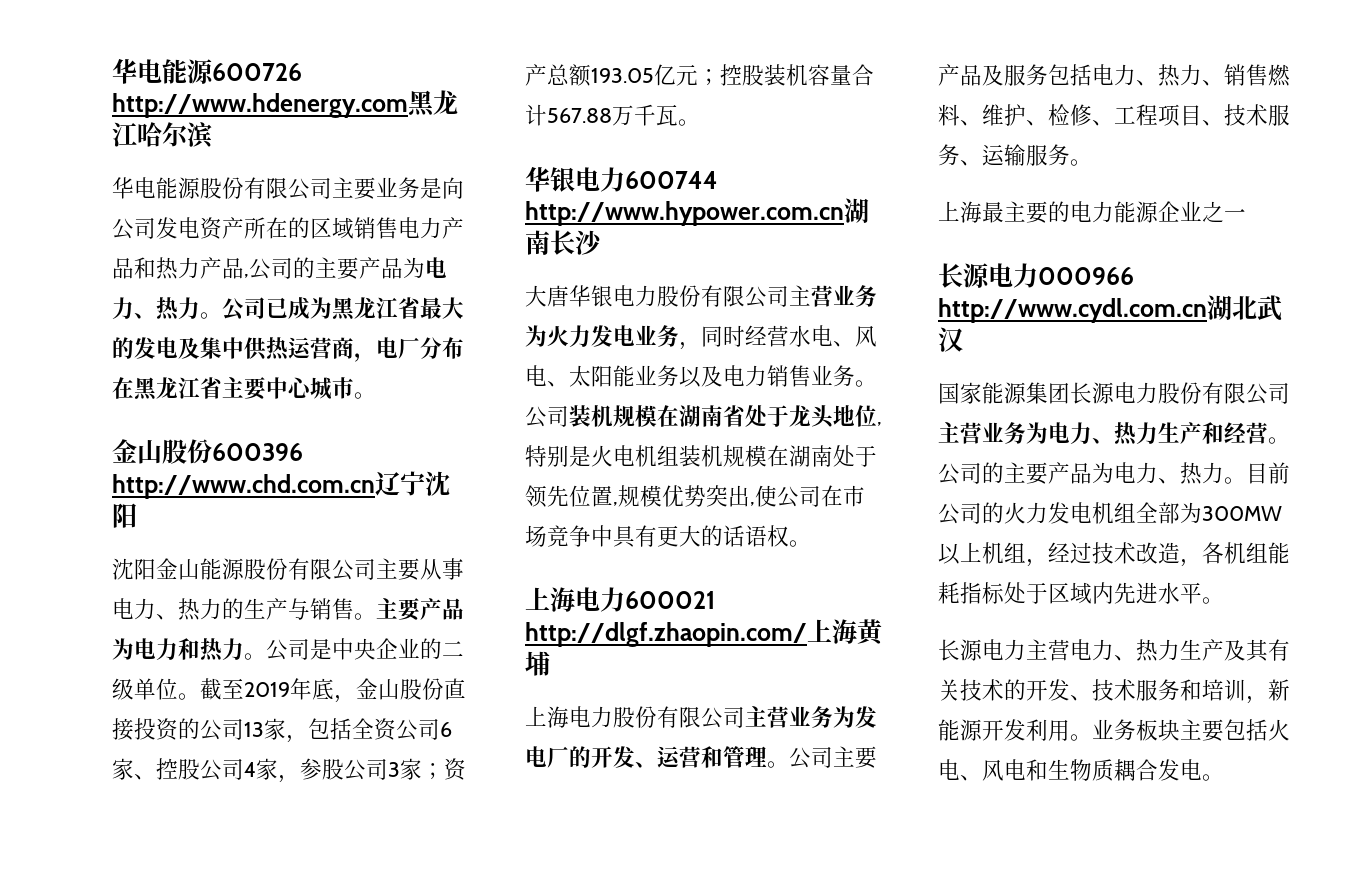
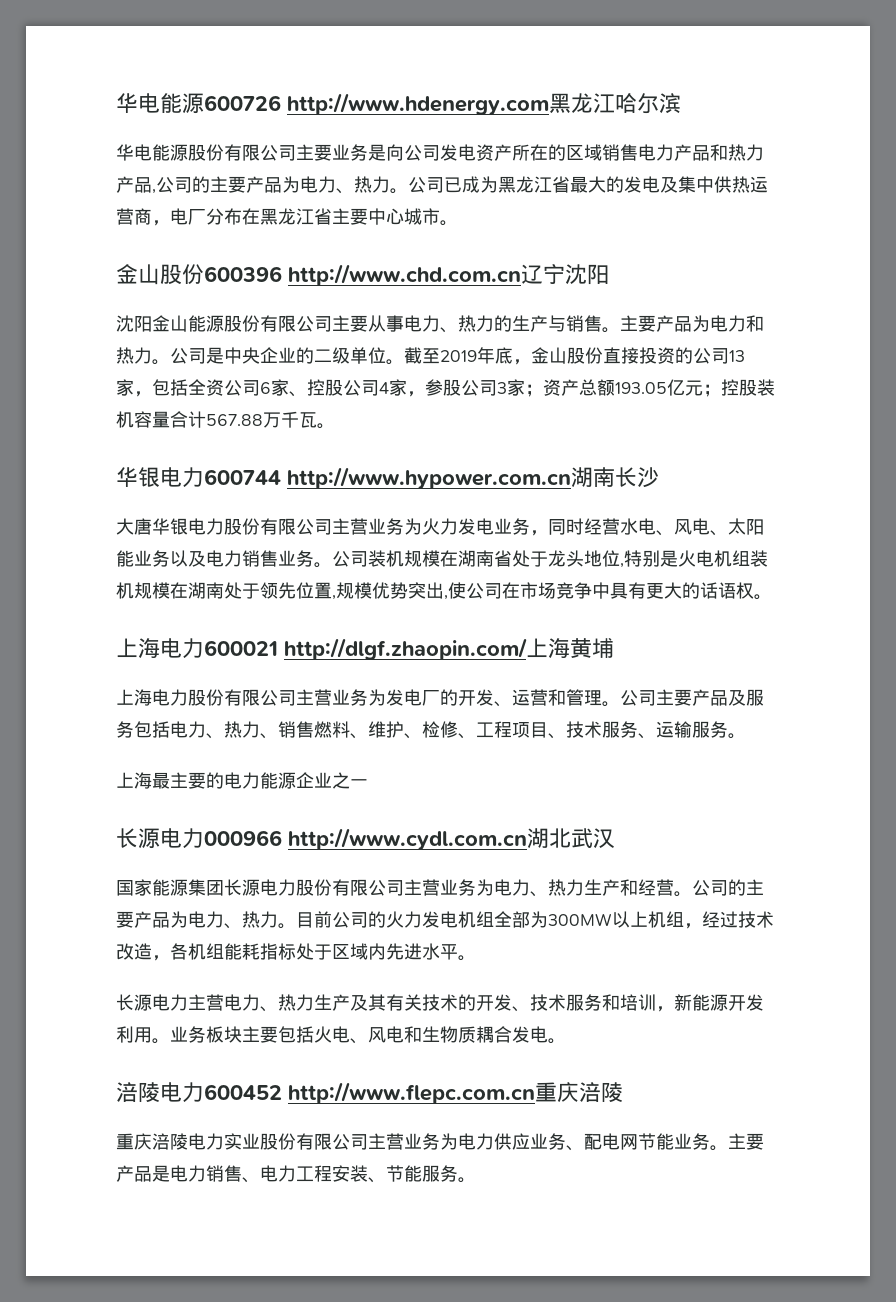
+ 涪陵电力600452 http://www.flepc.com.cn重庆涪陵
+ 重庆涪陵电力实业股份有限公司主营业务为电力供应业务、配电网节能业务。主要产品是电力销售、电力工程安装、节能服务。

